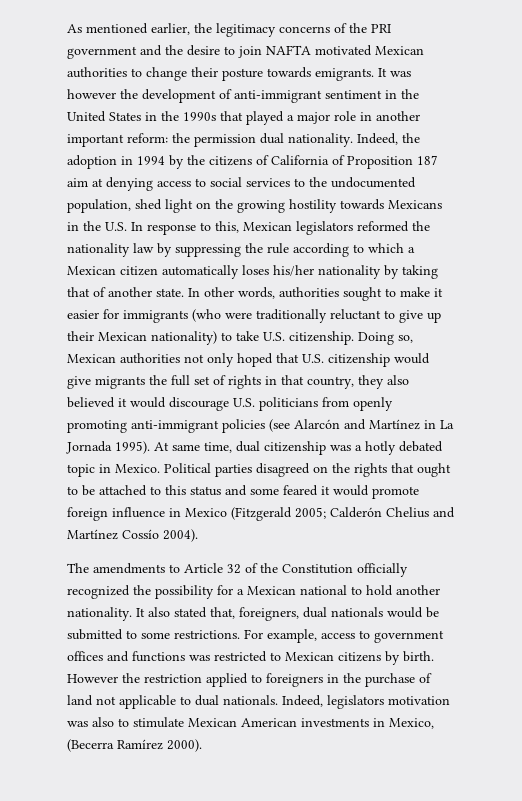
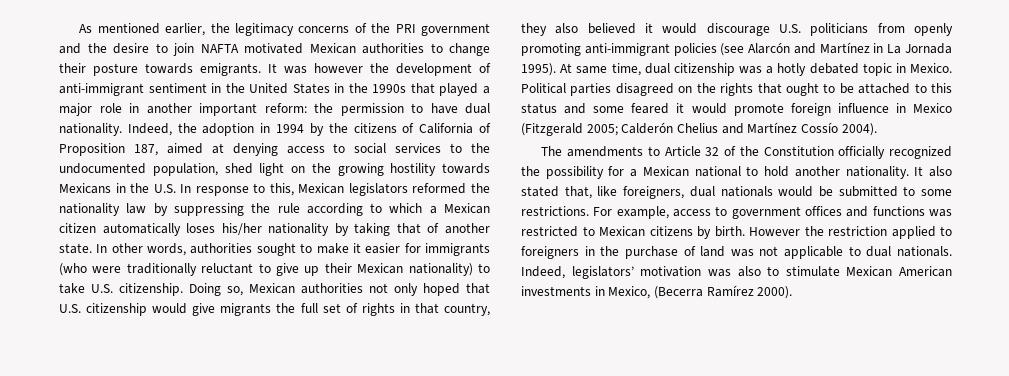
- It was however the development of anti-immigrant sentiment in the United States in the 1990s that played a major role in another important reform: the permission dual nationality.
+ It was however the development of anti-immigrant sentiment in the United States in the 1990s that played a major role in another important reform: the permission to have dual nationality.
- Indeed, the adoption in 1994 by the citizens of California of Proposition 187 aim at denying access to social services to the undocumented population, shed light on the growing hostility towards Mexicans in the U.S. In response to this, Mexican legislators reformed the nationality law by suppressing the rule according to which a Mexican citizen automatically loses his/her nationality by taking that of another state.
+ Indeed, the adoption in 1994 by the citizens of California of Proposition 187, aimed at denying access to social services to the undocumented population, shed light on the growing hostility towards Mexicans in the U.S. In response to this, Mexican legislators reformed the nationality law by suppressing the rule according to which a Mexican citizen automatically loses his/her nationality by taking that of another state.
- It also stated that, foreigners, dual nationals would be submitted to some restrictions.
+ It also stated that, like foreigners, dual nationals would be submitted to some restrictions.
- However the restriction applied to foreigners in the purchase of land not applicable to dual nationals.
+ However the restriction applied to foreigners in the purchase of land was not applicable to dual nationals.
- Indeed, legislators motivation was also to stimulate Mexican American investments in Mexico, (Becerra Ramírez 2000).
+ Indeed, legislators’ motivation was also to stimulate Mexican American investments in Mexico, (Becerra Ramírez 2000).

